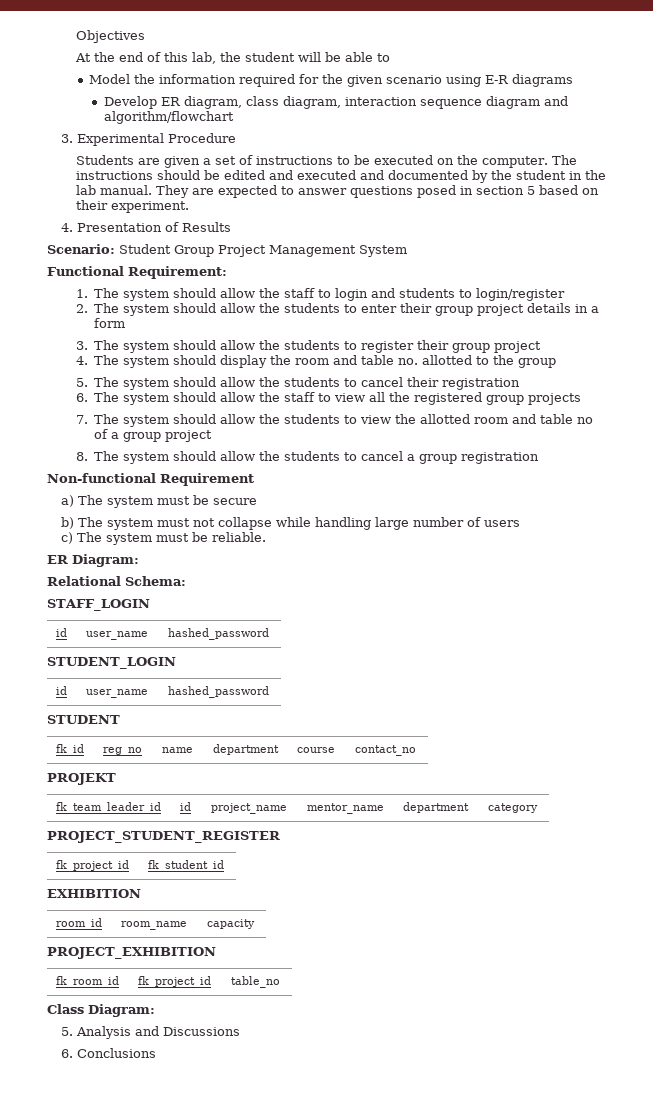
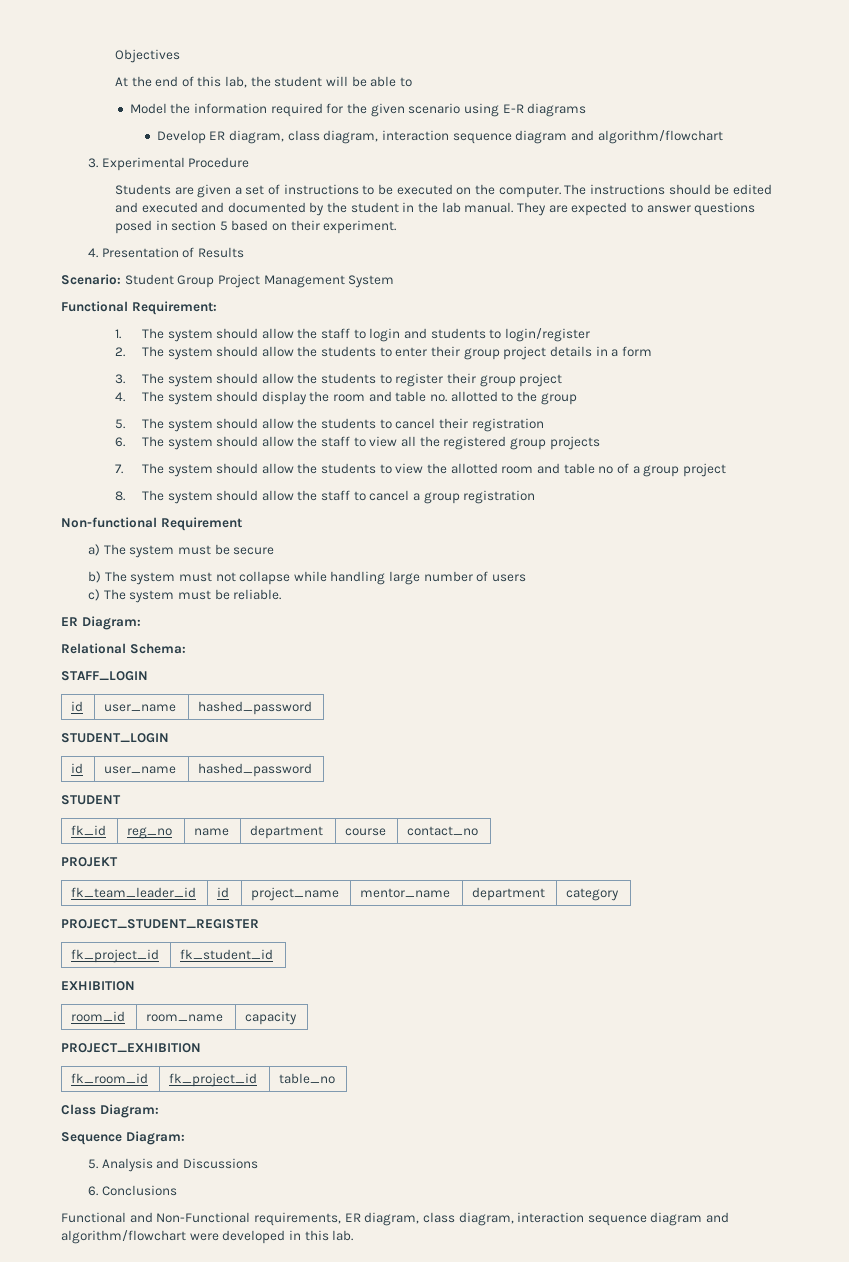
- 8. The system should allow the students to cancel a group registration
+ 8. The system should allow the staff to cancel a group registration
+ Sequence Diagram:
+ Functional and Non-Functional requirements, ER diagram, class diagram, interaction sequence diagram and algorithm/flowchart were developed in this lab.

